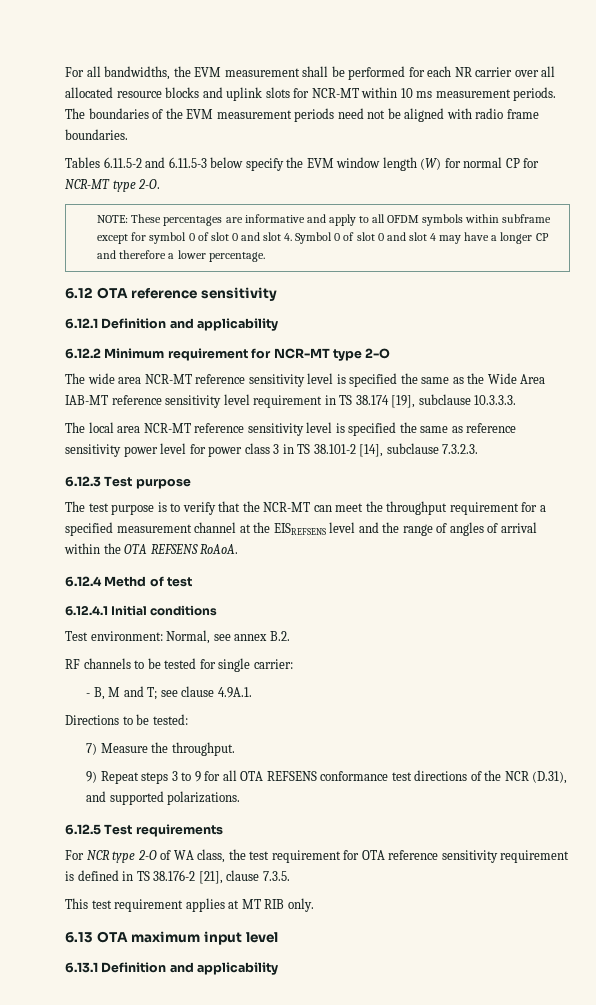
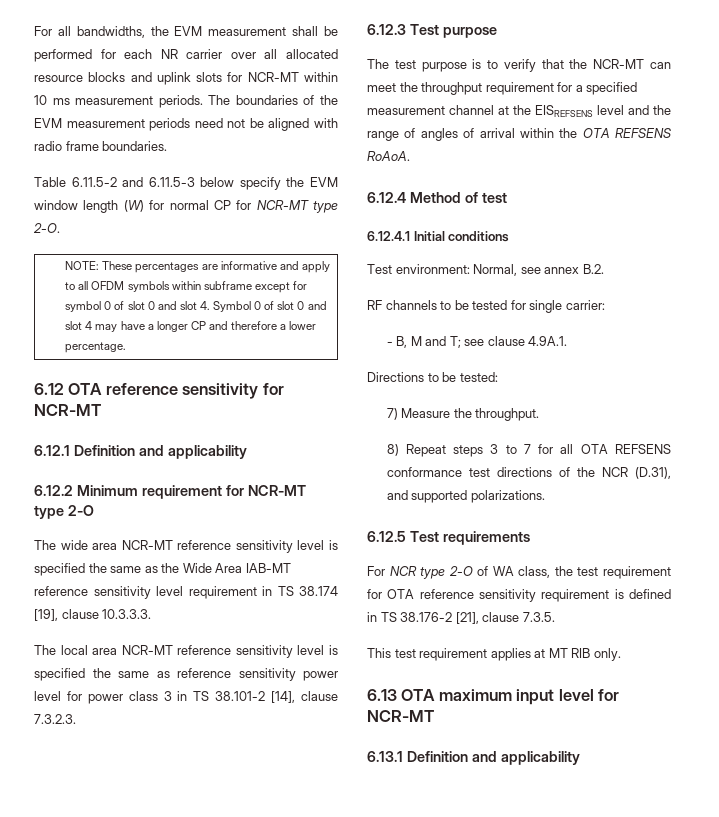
- Tables 6.11.5-2 and 6.11.5-3 below specify the EVM window length (W) for normal CP for NCR-MT type 2-O.
+ Table 6.11.5-2 and 6.11.5-3 below specify the EVM window length (W) for normal CP for NCR-MT type 2-O.
- 6.12 OTA reference sensitivity
+ 6.12 OTA reference sensitivity for NCR-MT
- The wide area NCR-MT reference sensitivity level is specified the same as the Wide Area IAB-MT reference sensitivity level requirement in TS 38.174 [19], subclause 10.3.3.3.
+ The wide area NCR-MT reference sensitivity level is specified the same as the Wide Area IAB-MT reference sensitivity level requirement in TS 38.174 [19], clause 10.3.3.3.
- The local area NCR-MT reference sensitivity level is specified the same as reference sensitivity power level for power class 3 in TS 38.101-2 [14], subclause 7.3.2.3.
+ The local area NCR-MT reference sensitivity level is specified the same as reference sensitivity power level for power class 3 in TS 38.101-2 [14], clause 7.3.2.3.
- 6.12.4 Methd of test
+ 6.12.4 Method of test
- 9) Repeat steps 3 to 9 for all OTA REFSENS conformance test directions of the NCR (D.31), and supported polarizations.
+ 8) Repeat steps 3 to 7 for all OTA REFSENS conformance test directions of the NCR (D.31), and supported polarizations.
- 6.13 OTA maximum input level
+ 6.13 OTA maximum input level for NCR-MT

